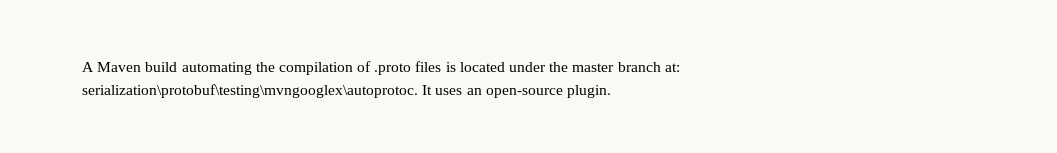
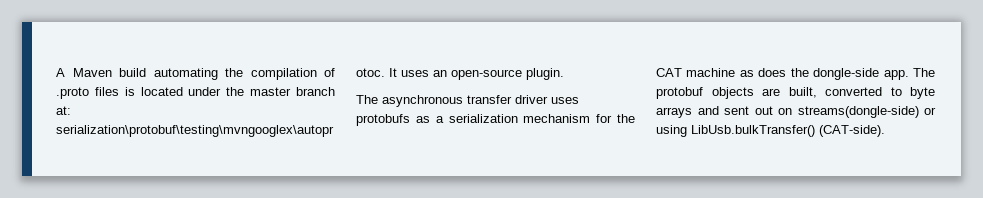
+ The asynchronous transfer driver uses protobufs as a serialization mechanism for the CAT machine as does the dongle-side app. The protobuf objects are built, converted to byte arrays and sent out on streams(dongle-side) or using LibUsb.bulkTransfer() (CAT-side).

